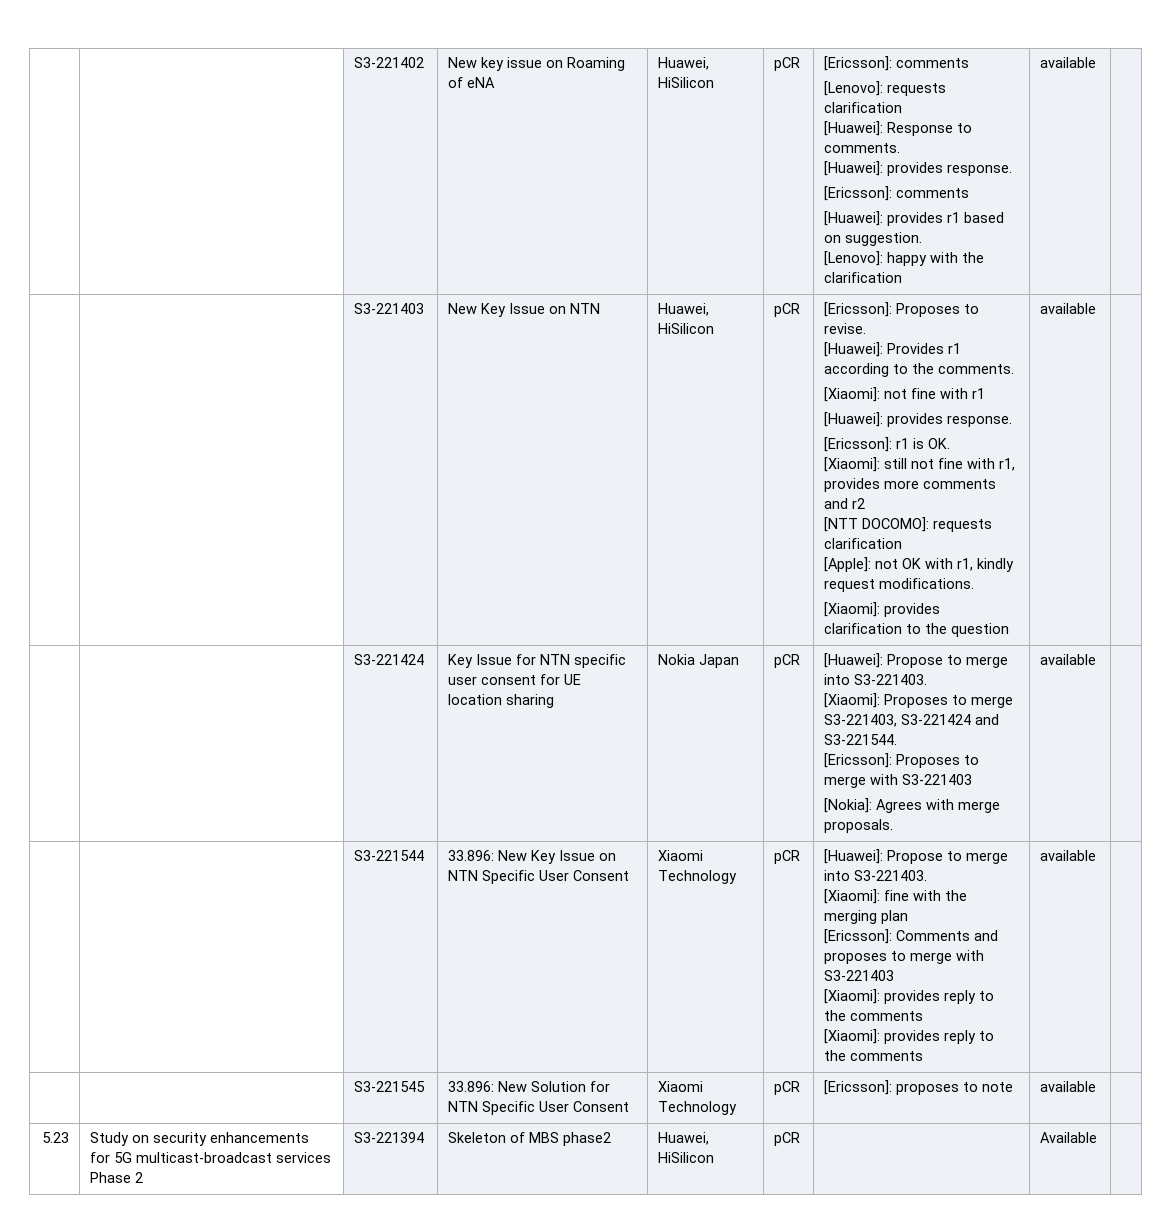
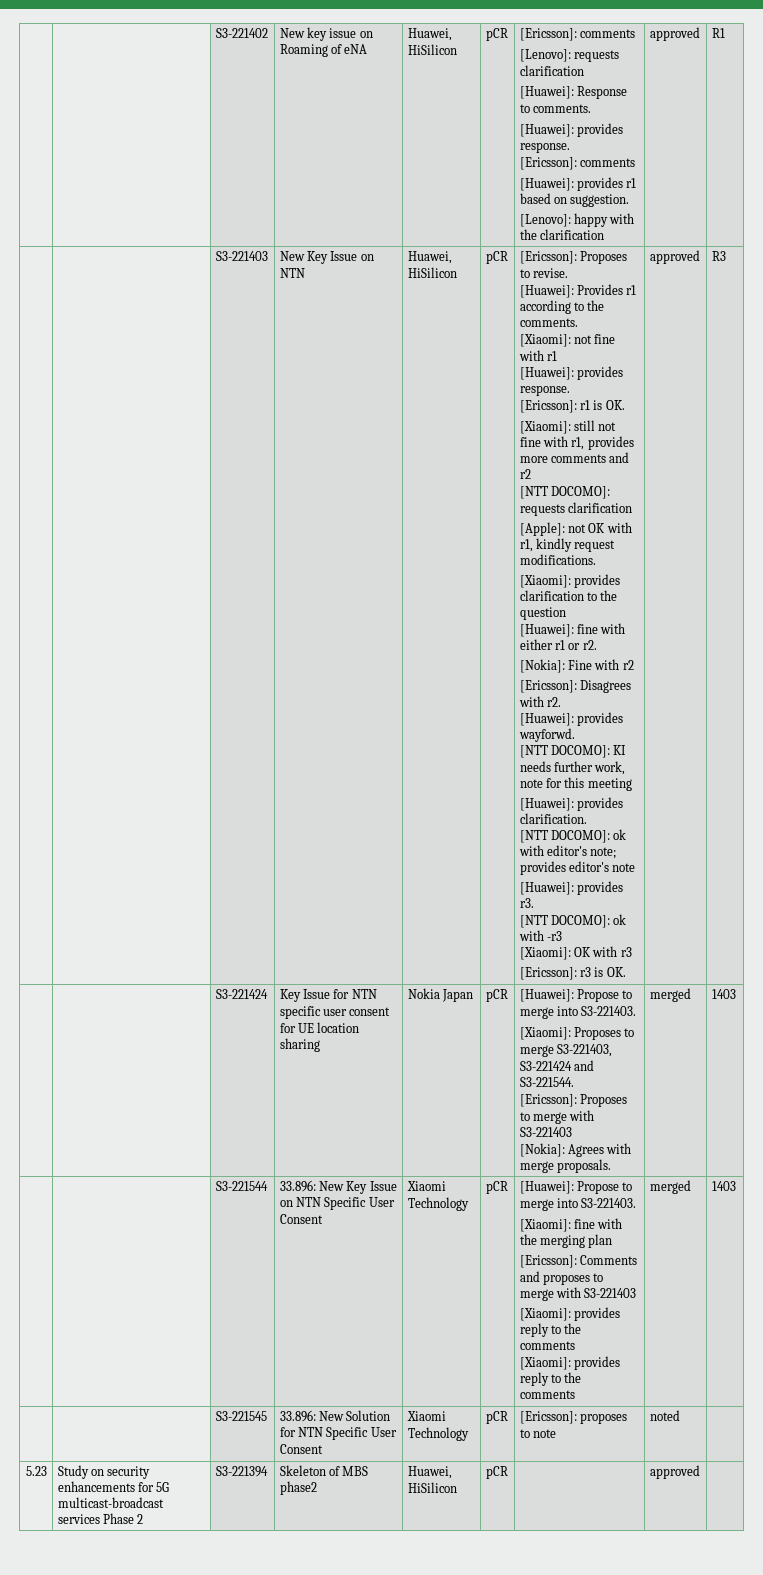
  | | S3-221402 | New key issue on Roaming of eNA | Huawei, HiSilicon | pCR | [Ericsson]: comments
  [Lenovo]: requests clarification
  [Huawei]: Response to comments.
  [Huawei]: provides response.
  [Ericsson]: comments
  [Huawei]: provides r1 based on suggestion.
- [Lenovo]: happy with the clarification | available |
+ [Lenovo]: happy with the clarification | approved | R1
- [Xiaomi]: provides clarification to the question | available
+ [Xiaomi]: provides clarification to the question
+ [Huawei]: fine with either r1 or r2.
+ [Nokia]: Fine with r2
+ [Ericsson]: Disagrees with r2.
+ [Huawei]: provides wayforwd.
+ [NTT DOCOMO]: KI needs further work, note for this meeting
+ [Huawei]: provides clarification.
+ [NTT DOCOMO]: ok with editor's note; provides editor's note
+ [Huawei]: provides r3.
+ [NTT DOCOMO]: ok with -r3
+ [Xiaomi]: OK with r3
+ [Ericsson]: r3 is OK. | approved | R3
- [Nokia]: Agrees with merge proposals. | available
+ [Nokia]: Agrees with merge proposals. | merged | 1403
- [Xiaomi]: provides reply to the comments | available
+ [Xiaomi]: provides reply to the comments | merged | 1403
- | | S3-221545 | 33.896: New Solution for NTN Specific User Consent | Xiaomi Technology | pCR | [Ericsson]: proposes to note | available |
+ | | S3-221545 | 33.896: New Solution for NTN Specific User Consent | Xiaomi Technology | pCR | [Ericsson]: proposes to note | noted |
- 5.23 | Study on security enhancements for 5G multicast-broadcast services Phase 2 | S3-221394 | Skeleton of MBS phase2 | Huawei, HiSilicon | pCR | | Available |
+ 5.23 | Study on security enhancements for 5G multicast-broadcast services Phase 2 | S3-221394 | Skeleton of MBS phase2 | Huawei, HiSilicon | pCR | | approved |

